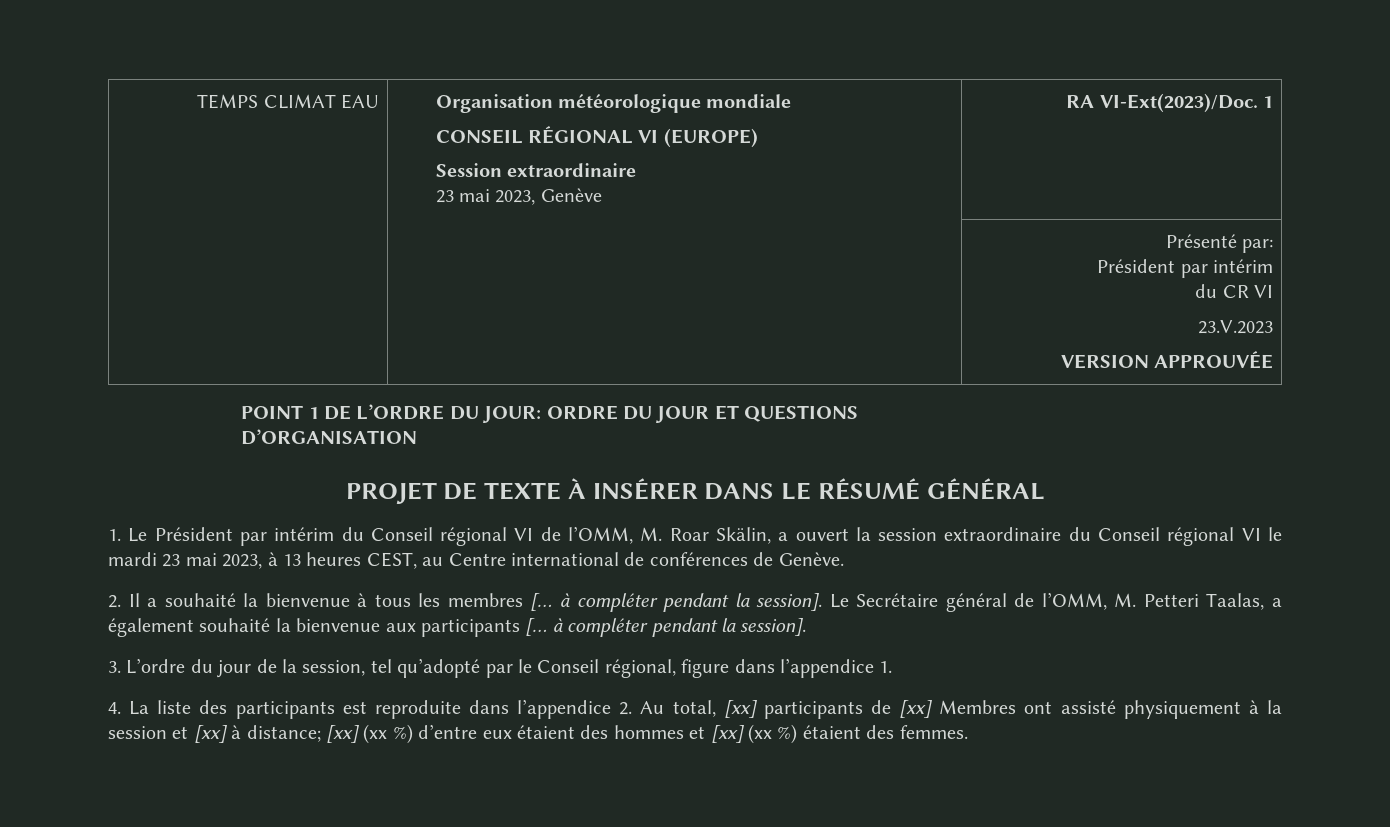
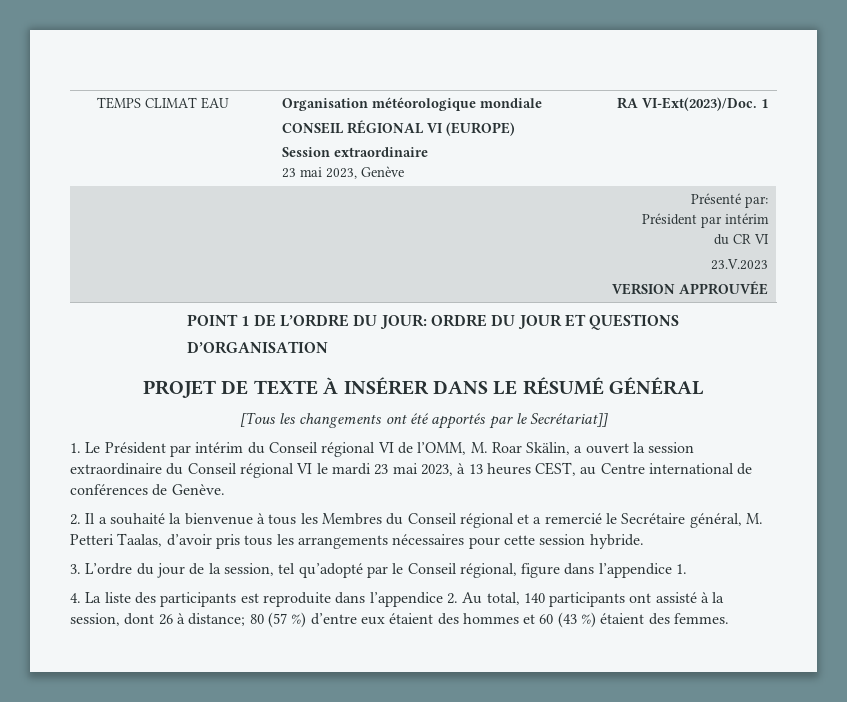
+ [Tous les changements ont été apportés par le Secrétariat]]
- 2. Il a souhaité la bienvenue à tous les membres [… à compléter pendant la session]. Le Secrétaire général de l’OMM, M. Petteri Taalas, a également souhaité la bienvenue aux participants [… à compléter pendant la session].
+ 2. Il a souhaité la bienvenue à tous les Membres du Conseil régional et a remercié le Secrétaire général, M. Petteri Taalas, d’avoir pris tous les arrangements nécessaires pour cette session hybride.
- 4. La liste des participants est reproduite dans l’appendice 2. Au total, [xx] participants de [xx] Membres ont assisté physiquement à la session et [xx] à distance; [xx] (xx %) d’entre eux étaient des hommes et [xx] (xx %) étaient des femmes.
+ 4. La liste des participants est reproduite dans l’appendice 2. Au total, 140 participants ont assisté à la session, dont 26 à distance; 80 (57 %) d’entre eux étaient des hommes et 60 (43 %) étaient des femmes.

